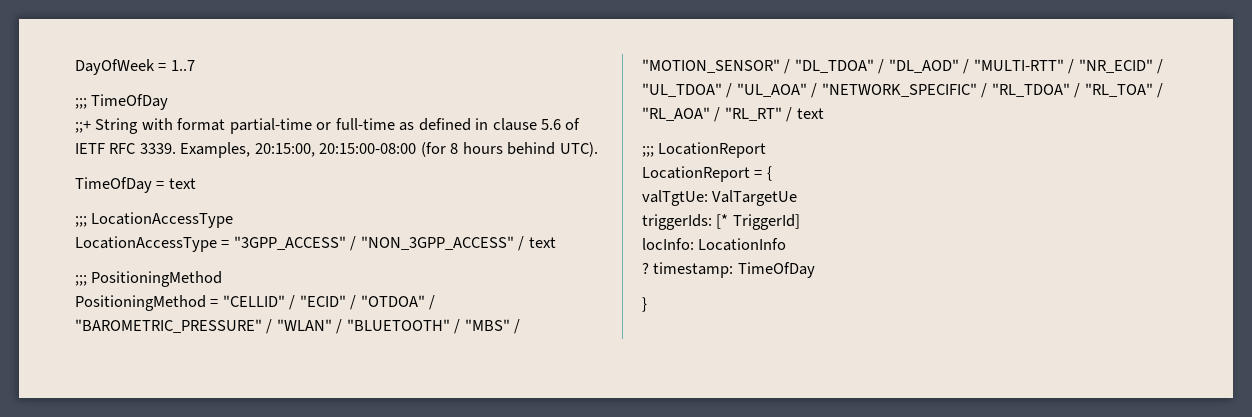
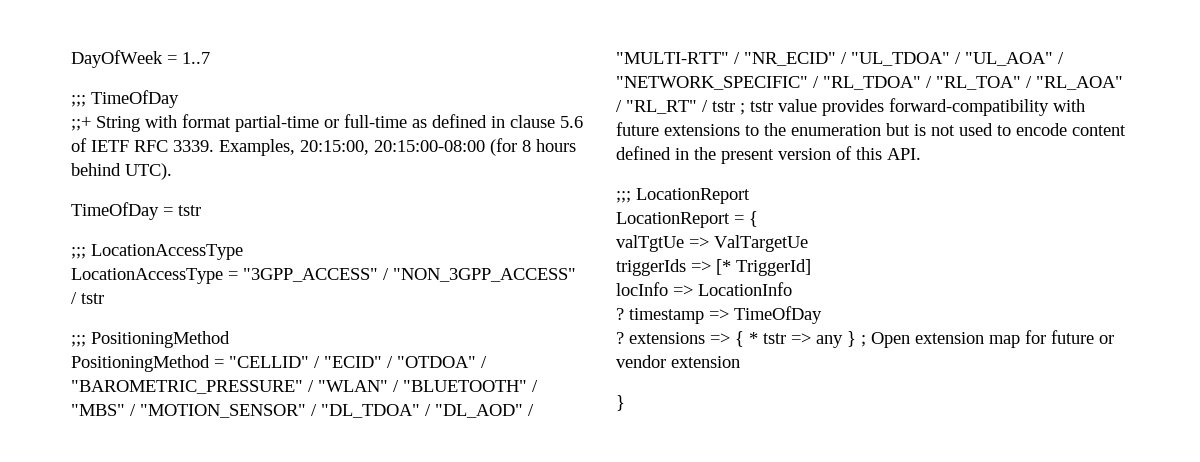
- TimeOfDay = text
+ TimeOfDay = tstr
- LocationAccessType = "3GPP_ACCESS" / "NON_3GPP_ACCESS" / text
+ LocationAccessType = "3GPP_ACCESS" / "NON_3GPP_ACCESS" / tstr
- PositioningMethod = "CELLID" / "ECID" / "OTDOA" / "BAROMETRIC_PRESSURE" / "WLAN" / "BLUETOOTH" / "MBS" / "MOTION_SENSOR" / "DL_TDOA" / "DL_AOD" / "MULTI-RTT" / "NR_ECID" / "UL_TDOA" / "UL_AOA" / "NETWORK_SPECIFIC" / "RL_TDOA" / "RL_TOA" / "RL_AOA" / "RL_RT" / text
+ PositioningMethod = "CELLID" / "ECID" / "OTDOA" / "BAROMETRIC_PRESSURE" / "WLAN" / "BLUETOOTH" / "MBS" / "MOTION_SENSOR" / "DL_TDOA" / "DL_AOD" / "MULTI-RTT" / "NR_ECID" / "UL_TDOA" / "UL_AOA" / "NETWORK_SPECIFIC" / "RL_TDOA" / "RL_TOA" / "RL_AOA" / "RL_RT" / tstr ; tstr value provides forward-compatibility with future extensions to the enumeration but is not used to encode content defined in the present version of this API.
- valTgtUe: ValTargetUe
+ valTgtUe => ValTargetUe
- triggerIds: [* TriggerId]
+ triggerIds => [* TriggerId]
- locInfo: LocationInfo
+ locInfo => LocationInfo
- ? timestamp: TimeOfDay
+ ? timestamp => TimeOfDay
+ ? extensions => { * tstr => any } ; Open extension map for future or vendor extension

